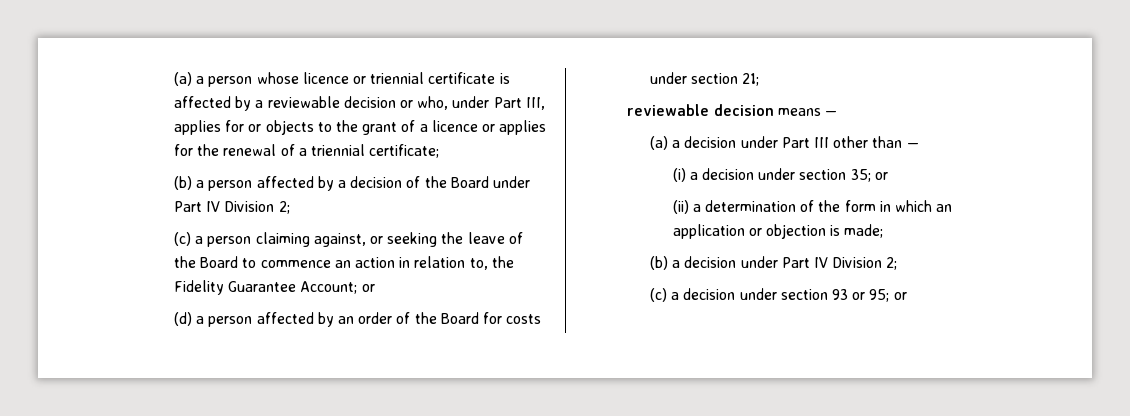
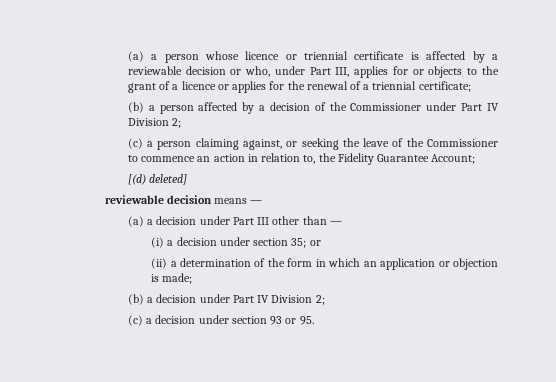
- (b) a person affected by a decision of the Board under Part IV Division 2;
+ (b) a person affected by a decision of the Commissioner under Part IV Division 2;
- (c) a person claiming against, or seeking the leave of the Board to commence an action in relation to, the Fidelity Guarantee Account; or
- (d) a person affected by an order of the Board for costs under section 21;
+ (c) a person claiming against, or seeking the leave of the Commissioner to commence an action in relation to, the Fidelity Guarantee Account;
+ [(d) deleted]
- (c) a decision under section 93 or 95; or
+ (c) a decision under section 93 or 95.

